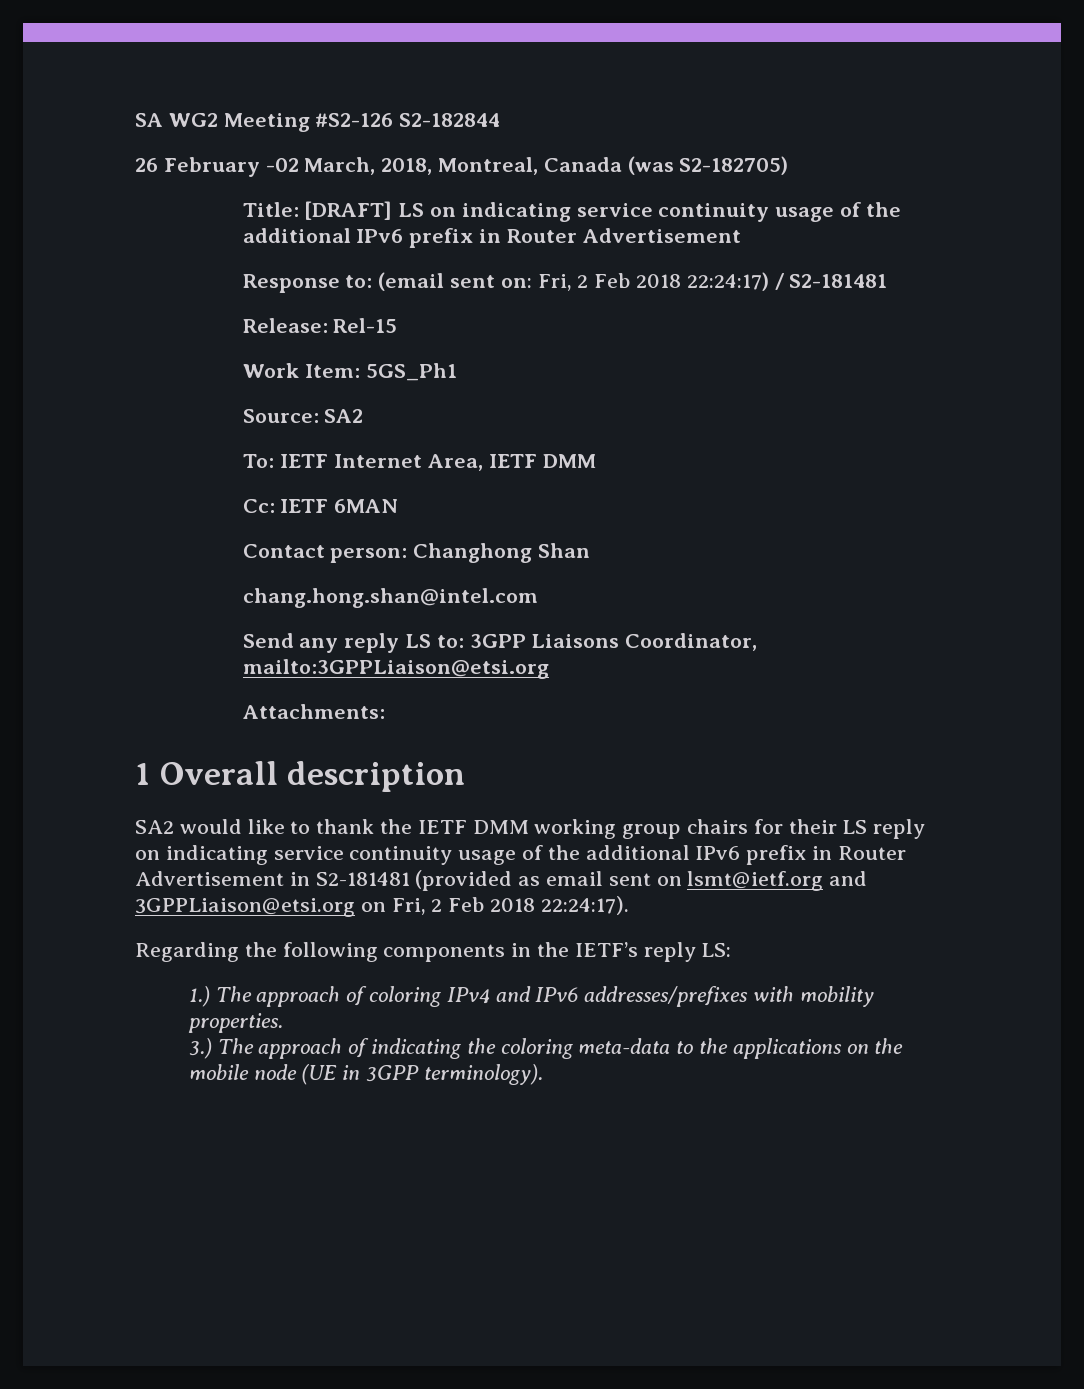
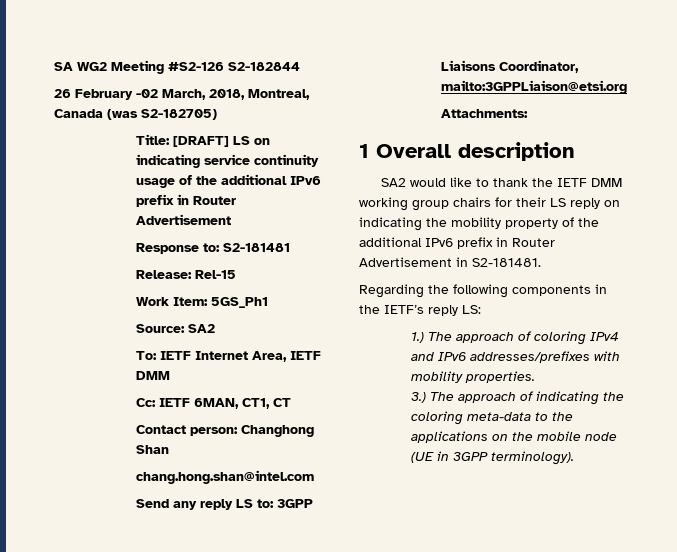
- Response to: (email sent on: Fri, 2 Feb 2018 22:24:17) / S2-181481
+ Response to: S2-181481
- Cc: IETF 6MAN
+ Cc: IETF 6MAN, CT1, CT
- SA2 would like to thank the IETF DMM working group chairs for their LS reply on indicating service continuity usage of the additional IPv6 prefix in Router Advertisement in S2-181481 (provided as email sent on lsmt@ietf.org and 3GPPLiaison@etsi.org on Fri, 2 Feb 2018 22:24:17).
+ SA2 would like to thank the IETF DMM working group chairs for their LS reply on indicating the mobility property of the additional IPv6 prefix in Router Advertisement in S2-181481.

